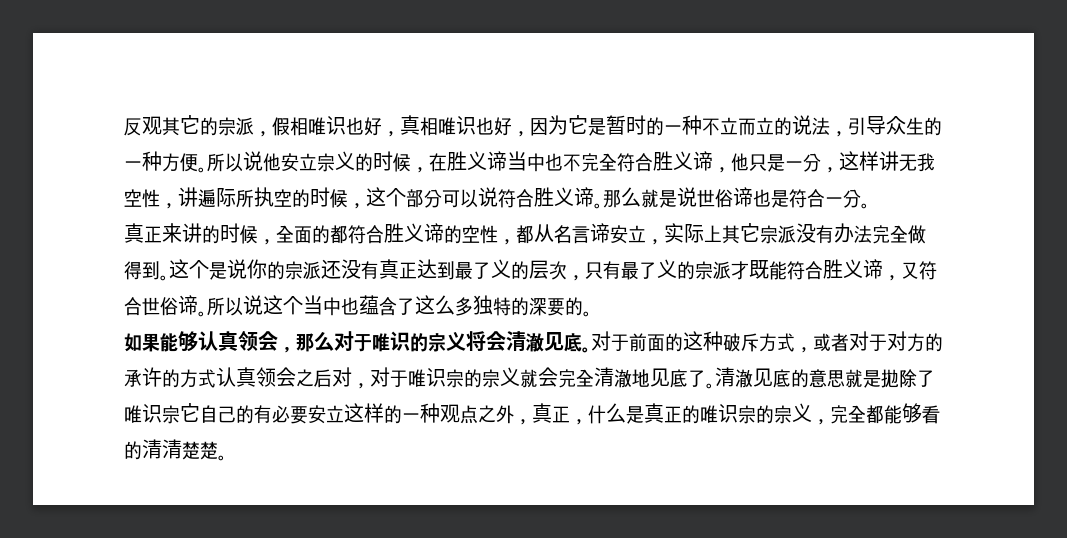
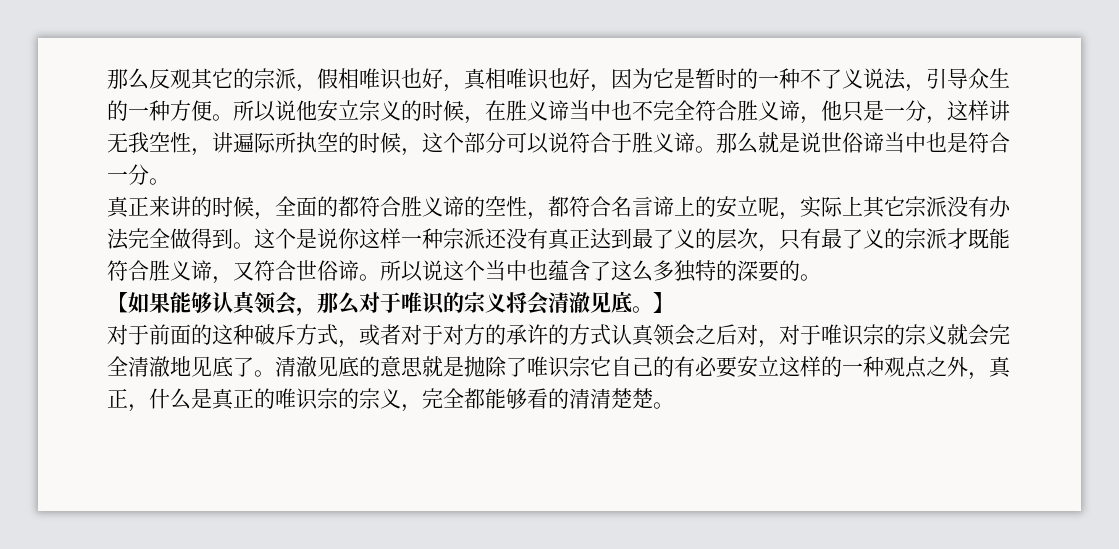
- 反观其它的宗派，假相唯识也好，真相唯识也好，因为它是暂时的一种不立而立的说法，引导众生的一种方便。
+ 那么反观其它的宗派，假相唯识也好，真相唯识也好，因为它是暂时的一种不了义说法，引导众生的一种方便。
- 所以说他安立宗义的时候，在胜义谛当中也不完全符合胜义谛，他只是一分，这样讲无我空性，讲遍际所执空的时候，这个部分可以说符合胜义谛。
+ 所以说他安立宗义的时候，在胜义谛当中也不完全符合胜义谛，他只是一分，这样讲无我空性，讲遍际所执空的时候，这个部分可以说符合于胜义谛。
- 那么就是说世俗谛也是符合一分。
+ 那么就是说世俗谛当中也是符合一分。
- 真正来讲的时候，全面的都符合胜义谛的空性，都从名言谛安立，实际上其它宗派没有办法完全做得到。
+ 真正来讲的时候，全面的都符合胜义谛的空性，都符合名言谛上的安立呢，实际上其它宗派没有办法完全做得到。
- 这个是说你的宗派还没有真正达到最了义的层次，只有最了义的宗派才既能符合胜义谛，又符合世俗谛。
+ 这个是说你这样一种宗派还没有真正达到最了义的层次，只有最了义的宗派才既能符合胜义谛，又符合世俗谛。
- 如果能够认真领会，那么对于唯识的宗义将会清澈见底。对于前面的这种破斥方式，或者对于对方的承许的方式认真领会之后对，对于唯识宗的宗义就会完全清澈地见底了。
+ 【如果能够认真领会，那么对于唯识的宗义将会清澈见底。】
+ 对于前面的这种破斥方式，或者对于对方的承许的方式认真领会之后对，对于唯识宗的宗义就会完全清澈地见底了。

